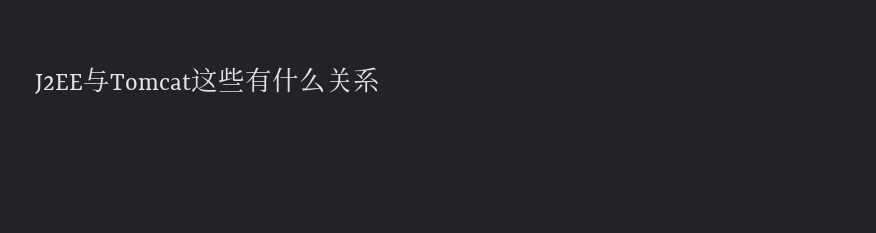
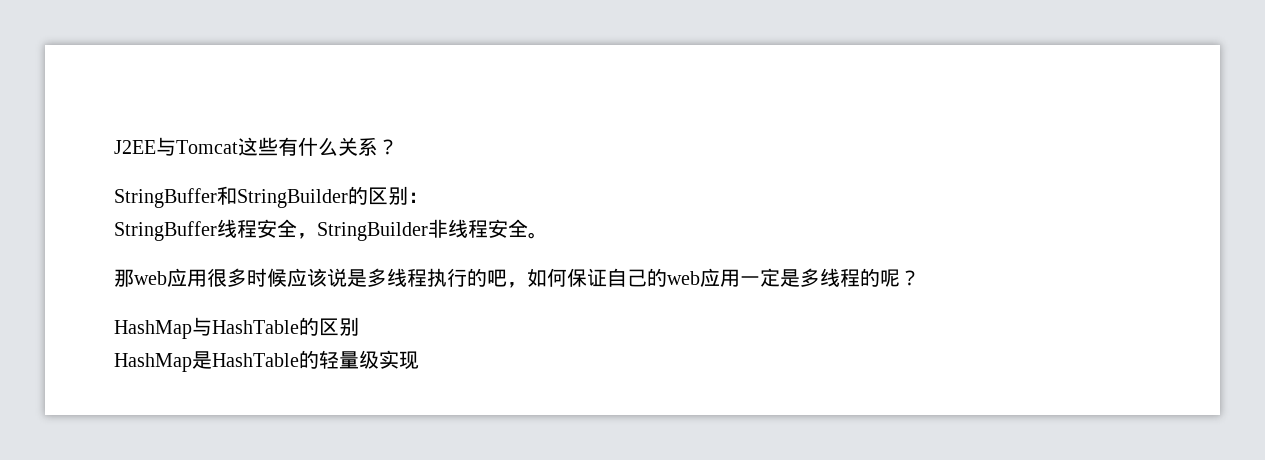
- J2EE与Tomcat这些有什么关系
+ J2EE与Tomcat这些有什么关系？
+ StringBuffer和StringBuilder的区别：
+ StringBuffer线程安全，StringBuilder非线程安全。
+ 那web应用很多时候应该说是多线程执行的吧，如何保证自己的web应用一定是多线程的呢？
+ HashMap与HashTable的区别
+ HashMap是HashTable的轻量级实现

